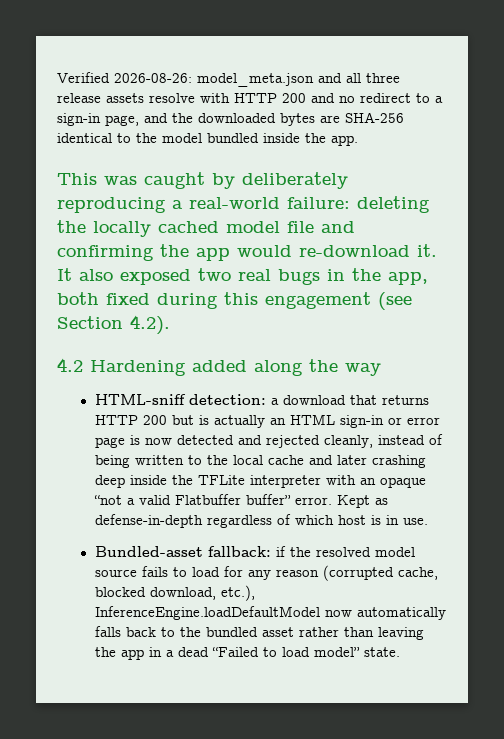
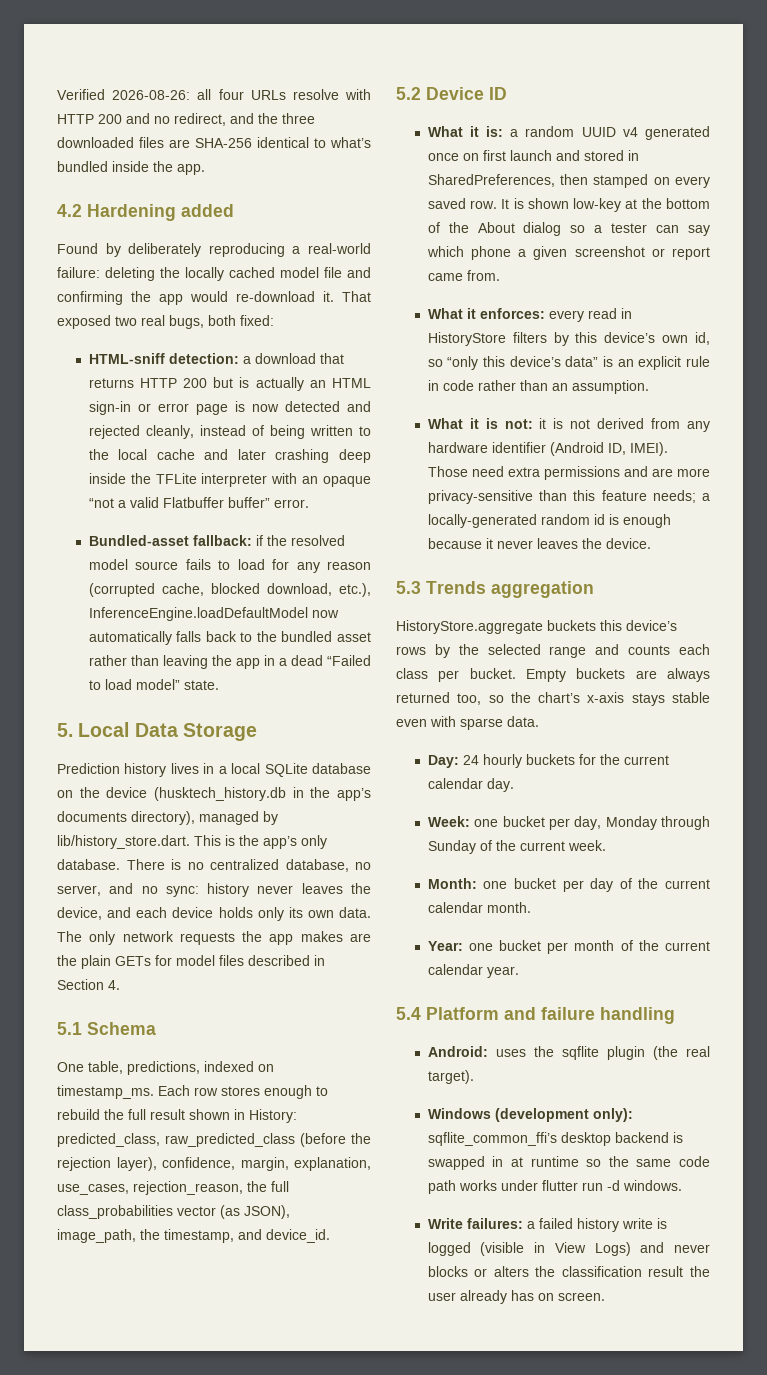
- Verified 2026-08-26: model_meta.json and all three release assets resolve with HTTP 200 and no redirect to a sign-in page, and the downloaded bytes are SHA-256 identical to the model bundled inside the app.
+ Verified 2026-08-26: all four URLs resolve with HTTP 200 and no redirect, and the three downloaded files are SHA-256 identical to what’s bundled inside the app.
- This was caught by deliberately reproducing a real-world failure: deleting the locally cached model file and confirming the app would re-download it.
+ 4.2 Hardening added
+ Found by deliberately reproducing a real-world failure: deleting the locally cached model file and confirming the app would re-download it.
- It also exposed two real bugs in the app, both fixed during this engagement (see Section 4.2).
- 4.2 Hardening added along the way
+ That exposed two real bugs, both fixed:
- Kept as defense-in-depth regardless of which host is in use.
+ 5. Local Data Storage
+ Prediction history lives in a local SQLite database on the device (husktech_history.db in the app’s documents directory), managed by lib/history_store.dart. This is the app’s only database. There is no centralized database, no server, and no sync: history never leaves the device, and each device holds only its own data. The only network requests the app makes are the plain GETs for model files described in Section 4.
+ 5.1 Schema
+ One table, predictions, indexed on timestamp_ms. Each row stores enough to rebuild the full result shown in History: predicted_class, raw_predicted_class (before the rejection layer), confidence, margin, explanation, use_cases, rejection_reason, the full class_probabilities vector (as JSON), image_path, the timestamp, and device_id.
+ 5.2 Device ID
+ What it is: a random UUID v4 generated once on first launch and stored in SharedPreferences, then stamped on every saved row. It is shown low-key at the bottom of the About dialog so a tester can say which phone a given screenshot or report came from.
+ What it enforces: every read in HistoryStore filters by this device’s own id, so “only this device’s data” is an explicit rule in code rather than an assumption.
+ What it is not: it is not derived from any hardware identifier (Android ID, IMEI). Those need extra permissions and are more privacy-sensitive than this feature needs; a locally-generated random id is enough because it never leaves the device.
+ 5.3 Trends aggregation
+ HistoryStore.aggregate buckets this device’s rows by the selected range and counts each class per bucket. Empty buckets are always returned too, so the chart’s x-axis stays stable even with sparse data.
+ Day: 24 hourly buckets for the current calendar day.
+ Week: one bucket per day, Monday through Sunday of the current week.
+ Month: one bucket per day of the current calendar month.
+ Year: one bucket per month of the current calendar year.
+ 5.4 Platform and failure handling
+ Android: uses the sqflite plugin (the real target).
+ Windows (development only): sqflite_common_ffi’s desktop backend is swapped in at runtime so the same code path works under flutter run -d windows.
+ Write failures: a failed history write is logged (visible in View Logs) and never blocks or alters the classification result the user already has on screen.

